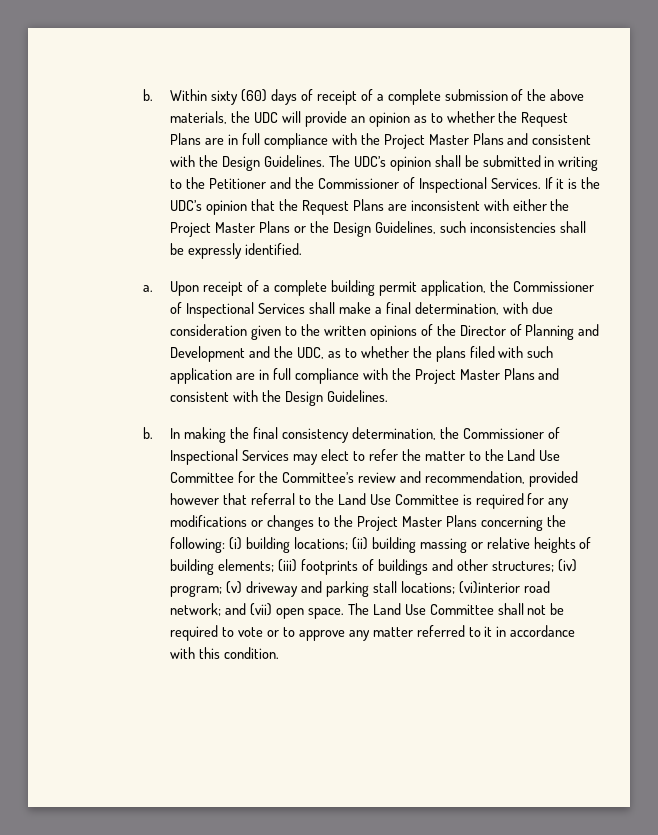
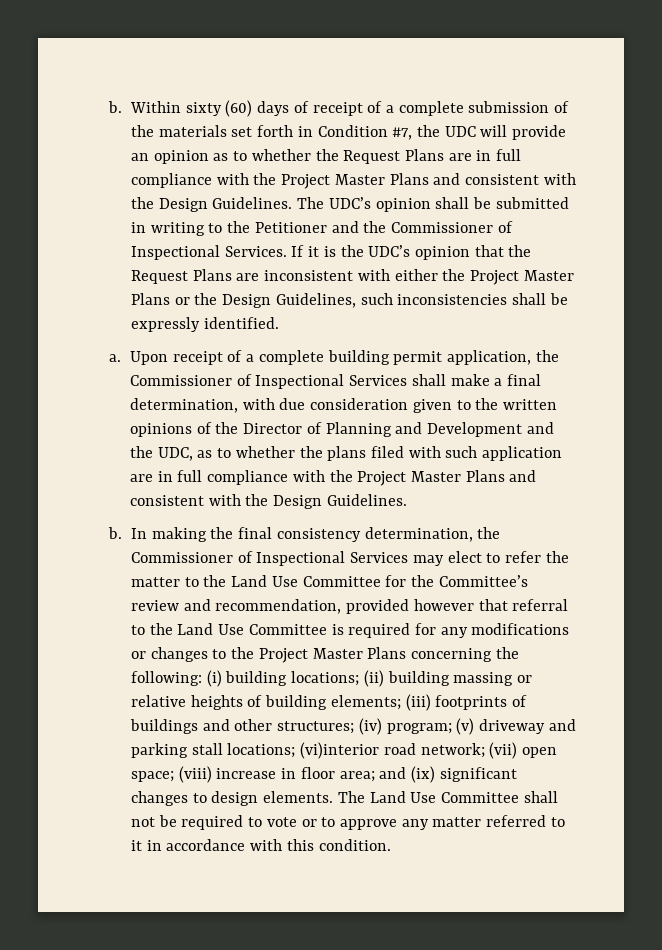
- Within sixty (60) days of receipt of a complete submission of the above materials, the UDC will provide an opinion as to whether the Request Plans are in full compliance with the Project Master Plans and consistent with the Design Guidelines.
+ Within sixty (60) days of receipt of a complete submission of the materials set forth in Condition #7, the UDC will provide an opinion as to whether the Request Plans are in full compliance with the Project Master Plans and consistent with the Design Guidelines.
- and (vii) open space.
+ (vii) open space; (viii) increase in floor area; and (ix) significant changes to design elements.

